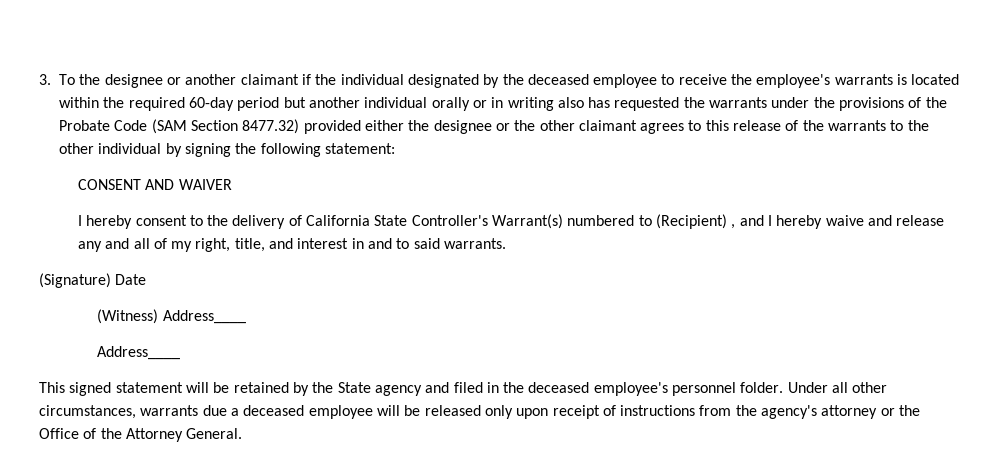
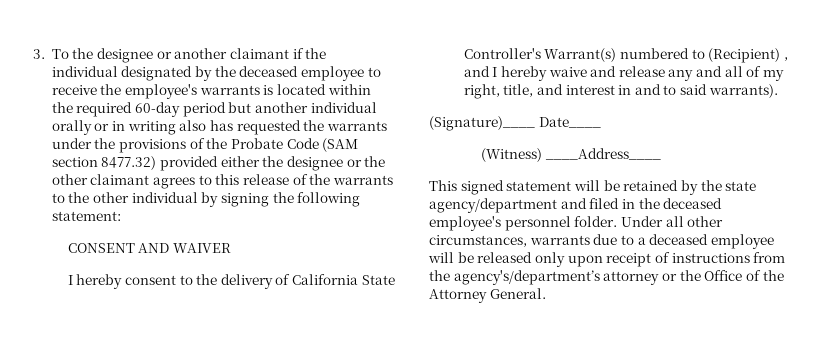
- 3. To the designee or another claimant if the individual designated by the deceased employee to receive the employee's warrants is located within the required 60-day period but another individual orally or in writing also has requested the warrants under the provisions of the Probate Code (SAM Section 8477.32) provided either the designee or the other claimant agrees to this release of the warrants to the other individual by signing the following statement:
+ 3. To the designee or another claimant if the individual designated by the deceased employee to receive the employee's warrants is located within the required 60-day period but another individual orally or in writing also has requested the warrants under the provisions of the Probate Code (SAM section 8477.32) provided either the designee or the other claimant agrees to this release of the warrants to the other individual by signing the following statement:
- I hereby consent to the delivery of California State Controller's Warrant(s) numbered to (Recipient) , and I hereby waive and release any and all of my right, title, and interest in and to said warrants.
- (Signature) Date
+ I hereby consent to the delivery of California State Controller's Warrant(s) numbered to (Recipient) , and I hereby waive and release any and all of my right, title, and interest in and to said warrants).
+ (Signature)____ Date____
- (Witness) Address____
- Address____
+ (Witness) ____Address____
- This signed statement will be retained by the State agency and filed in the deceased employee's personnel folder.
+ This signed statement will be retained by the state agency/department and filed in the deceased employee's personnel folder.
- Under all other circumstances, warrants due a deceased employee will be released only upon receipt of instructions from the agency's attorney or the Office of the Attorney General.
+ Under all other circumstances, warrants due to a deceased employee will be released only upon receipt of instructions from the agency's/department’s attorney or the Office of the Attorney General.

